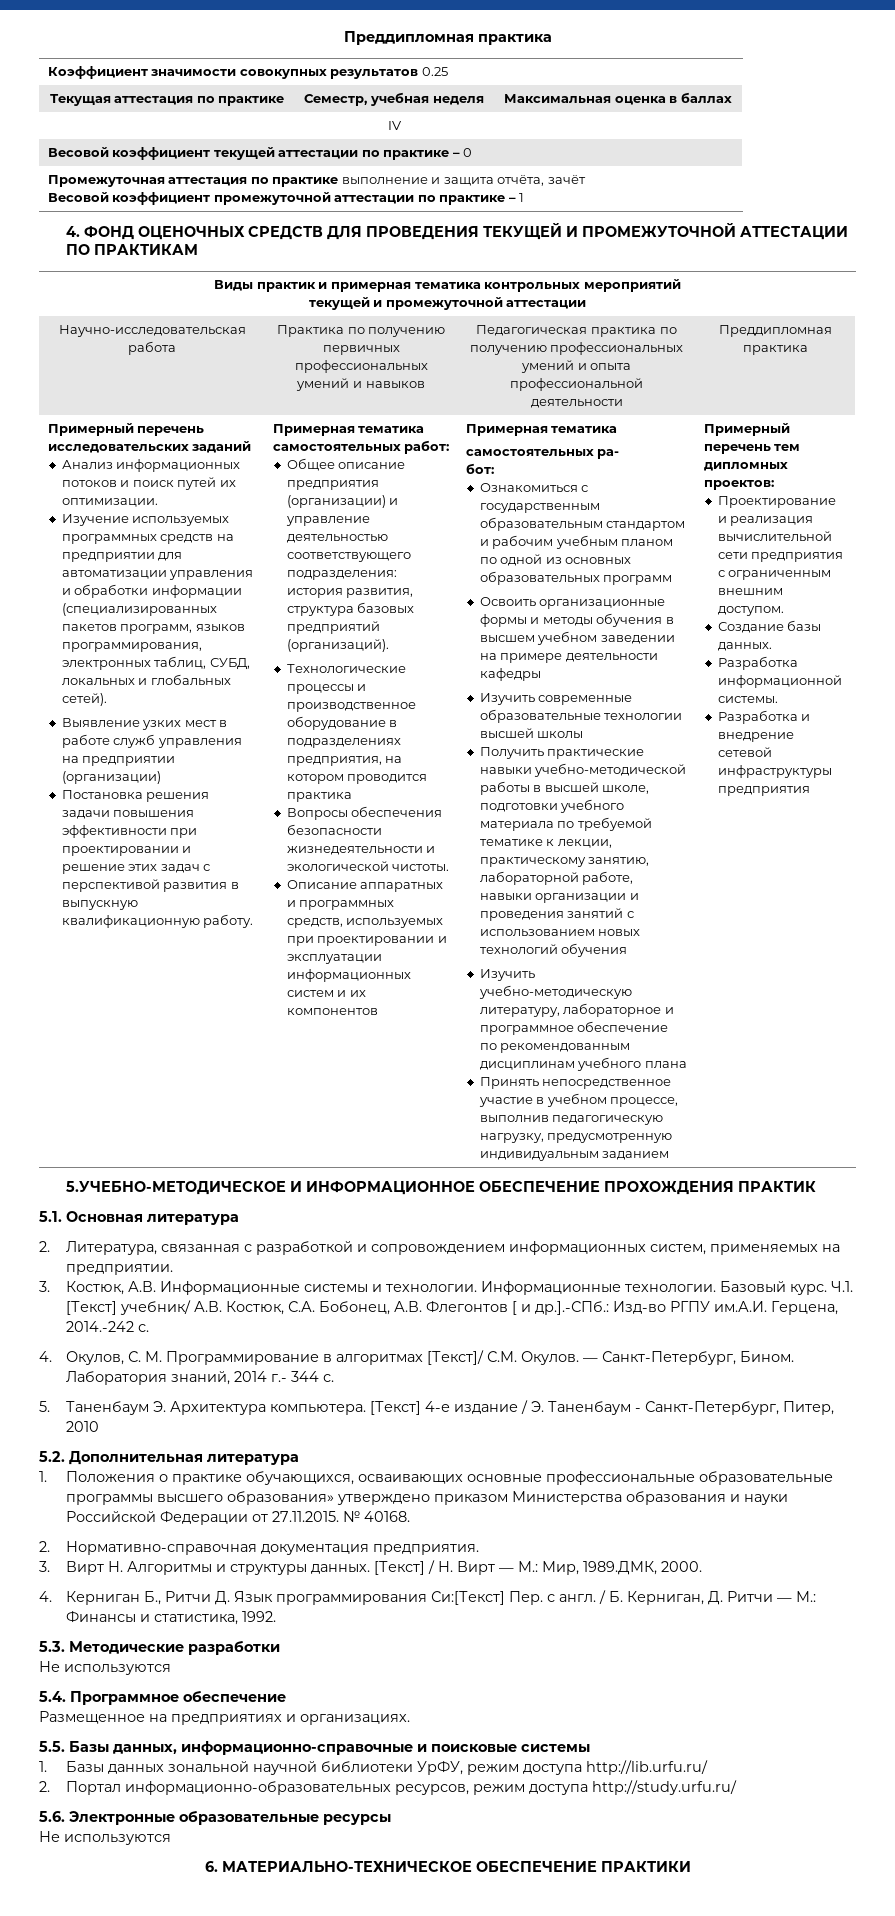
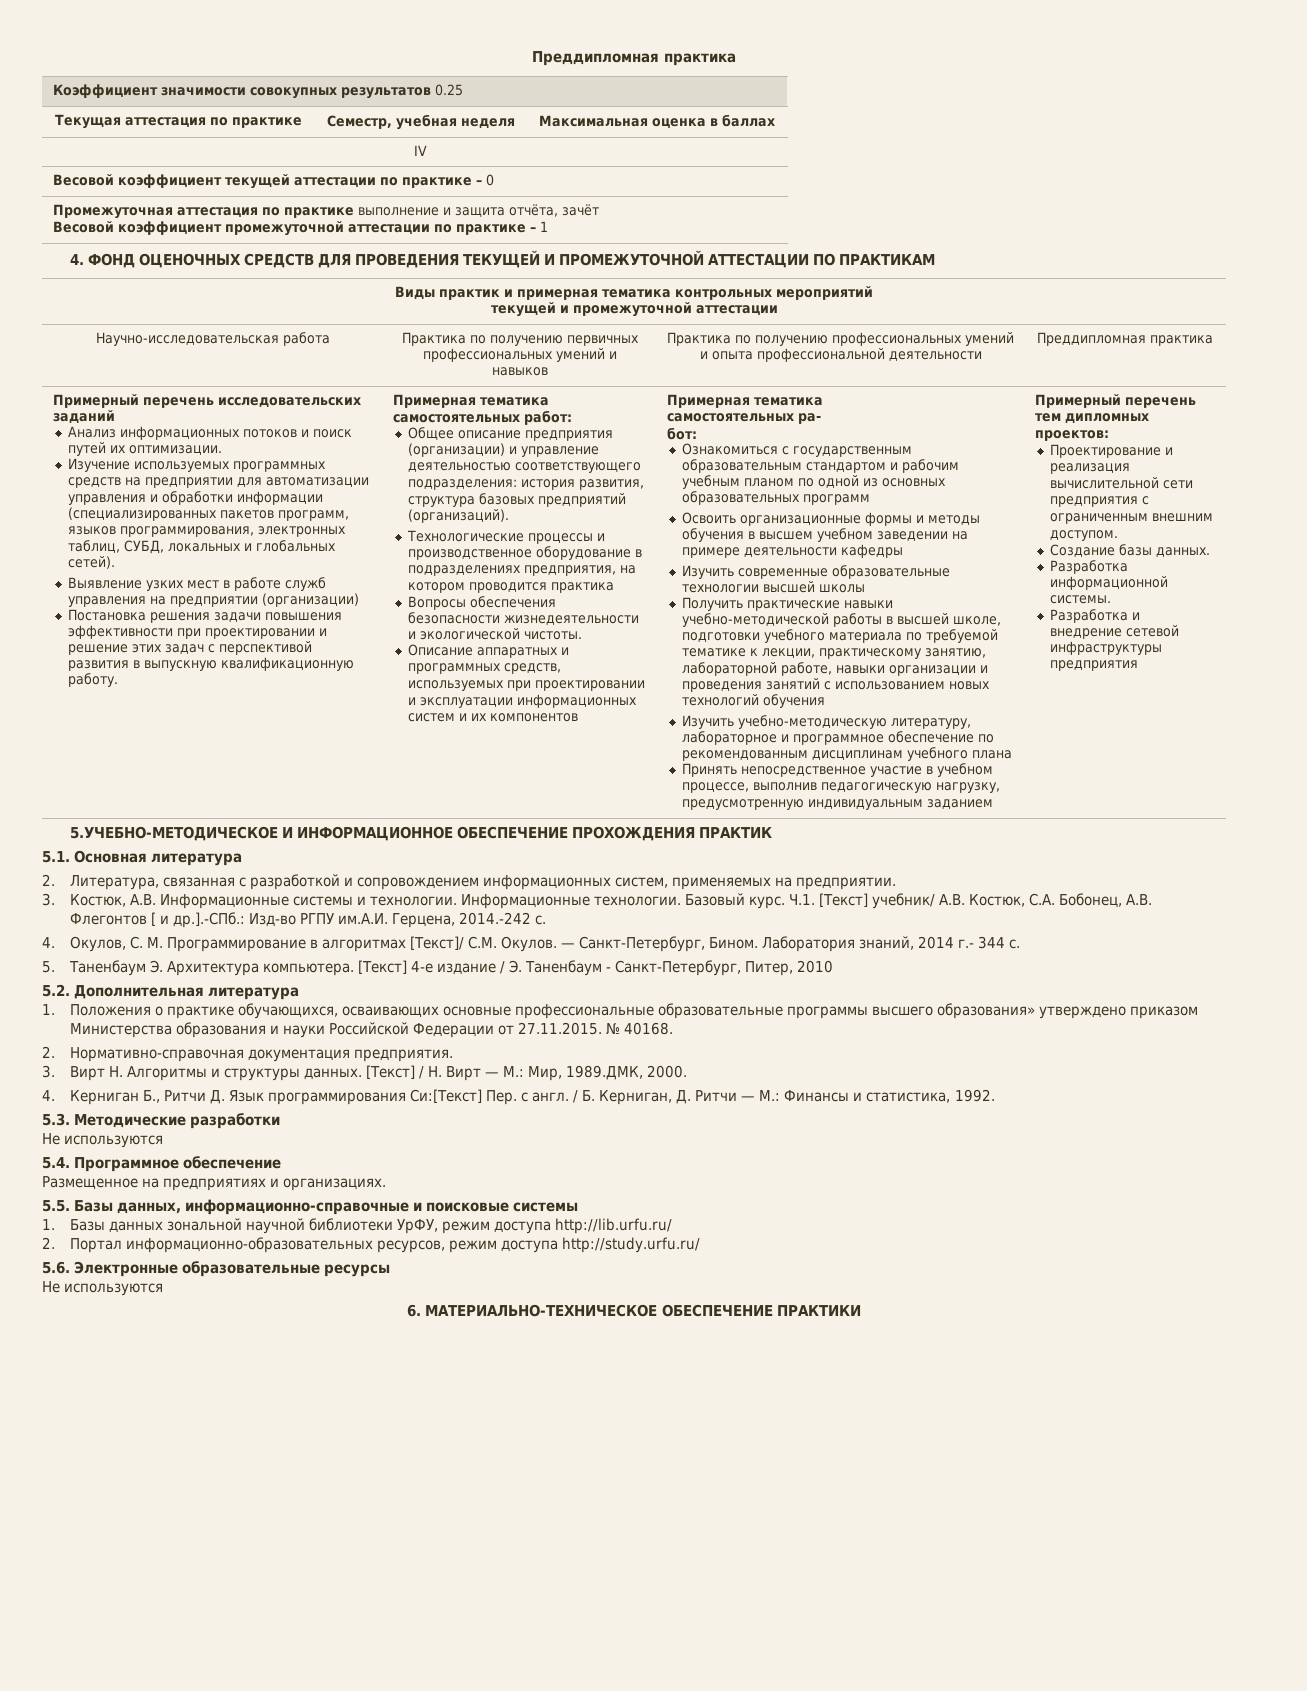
- Научно-исследовательская работа | Практика по получению первичных профессиональных умений и навыков | Педагогическая практика по получению профессиональных умений и опыта профессиональной деятельности | Преддипломная практика
+ Научно-исследовательская работа | Практика по получению первичных профессиональных умений и навыков | Практика по получению профессиональных умений и опыта профессиональной деятельности | Преддипломная практика

